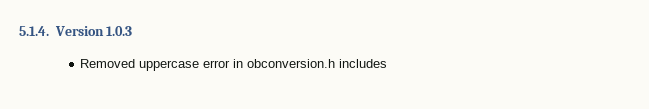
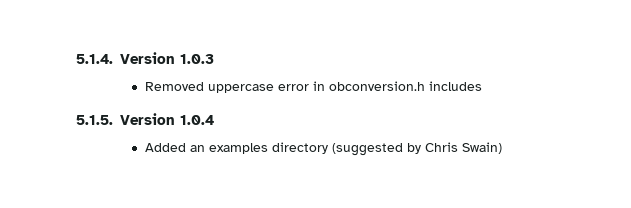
+ 5.1.5. Version 1.0.4
+ Added an examples directory (suggested by Chris Swain)

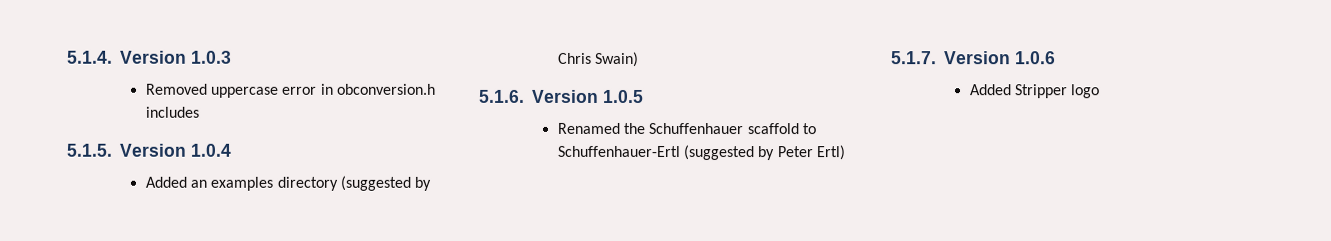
+ 5.1.6. Version 1.0.5
+ Renamed the Schuffenhauer scaffold to Schuffenhauer-Ertl (suggested by Peter Ertl)
+ 5.1.7. Version 1.0.6
+ Added Stripper logo

